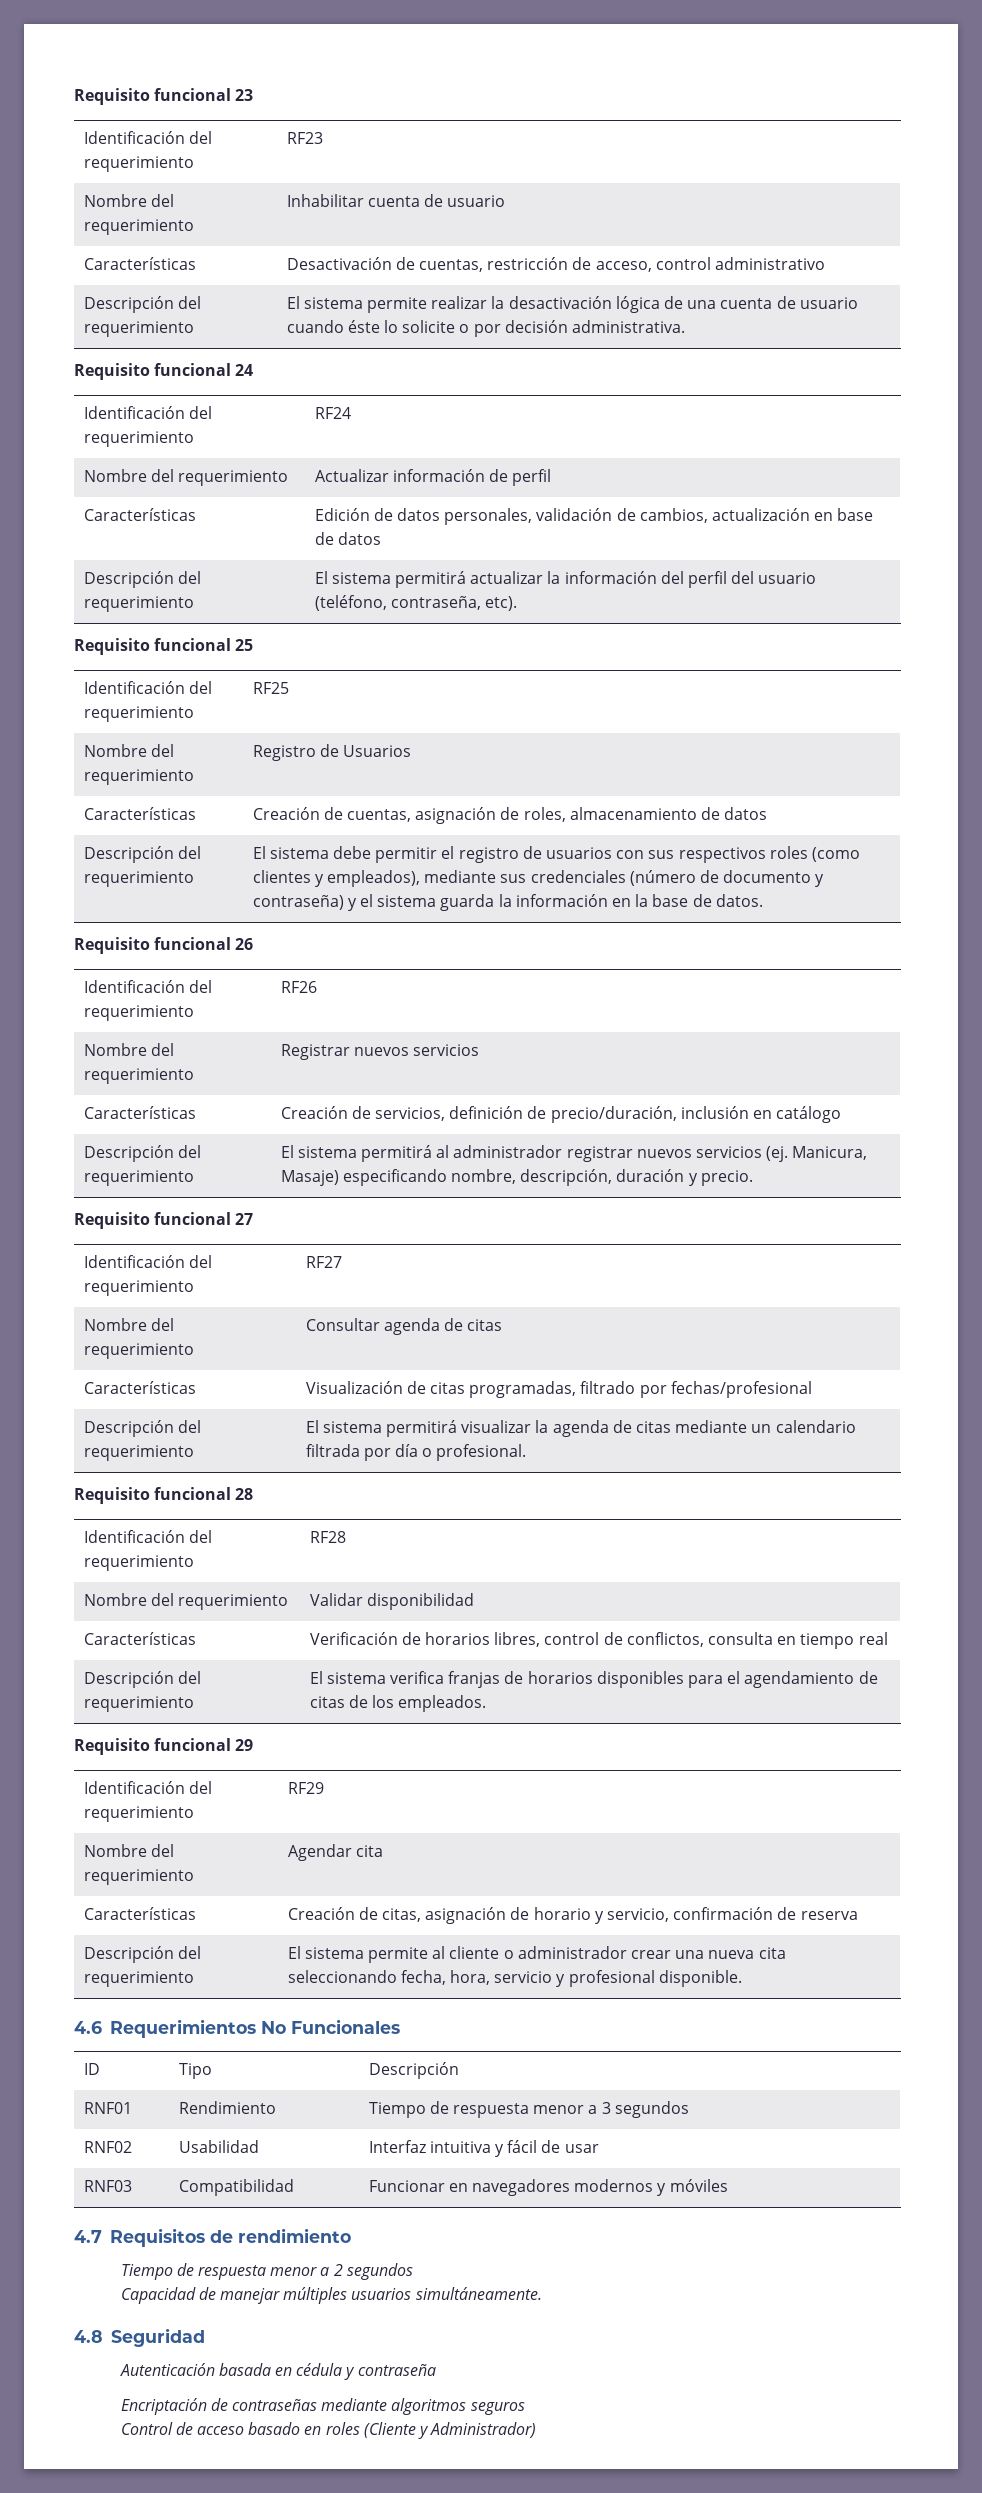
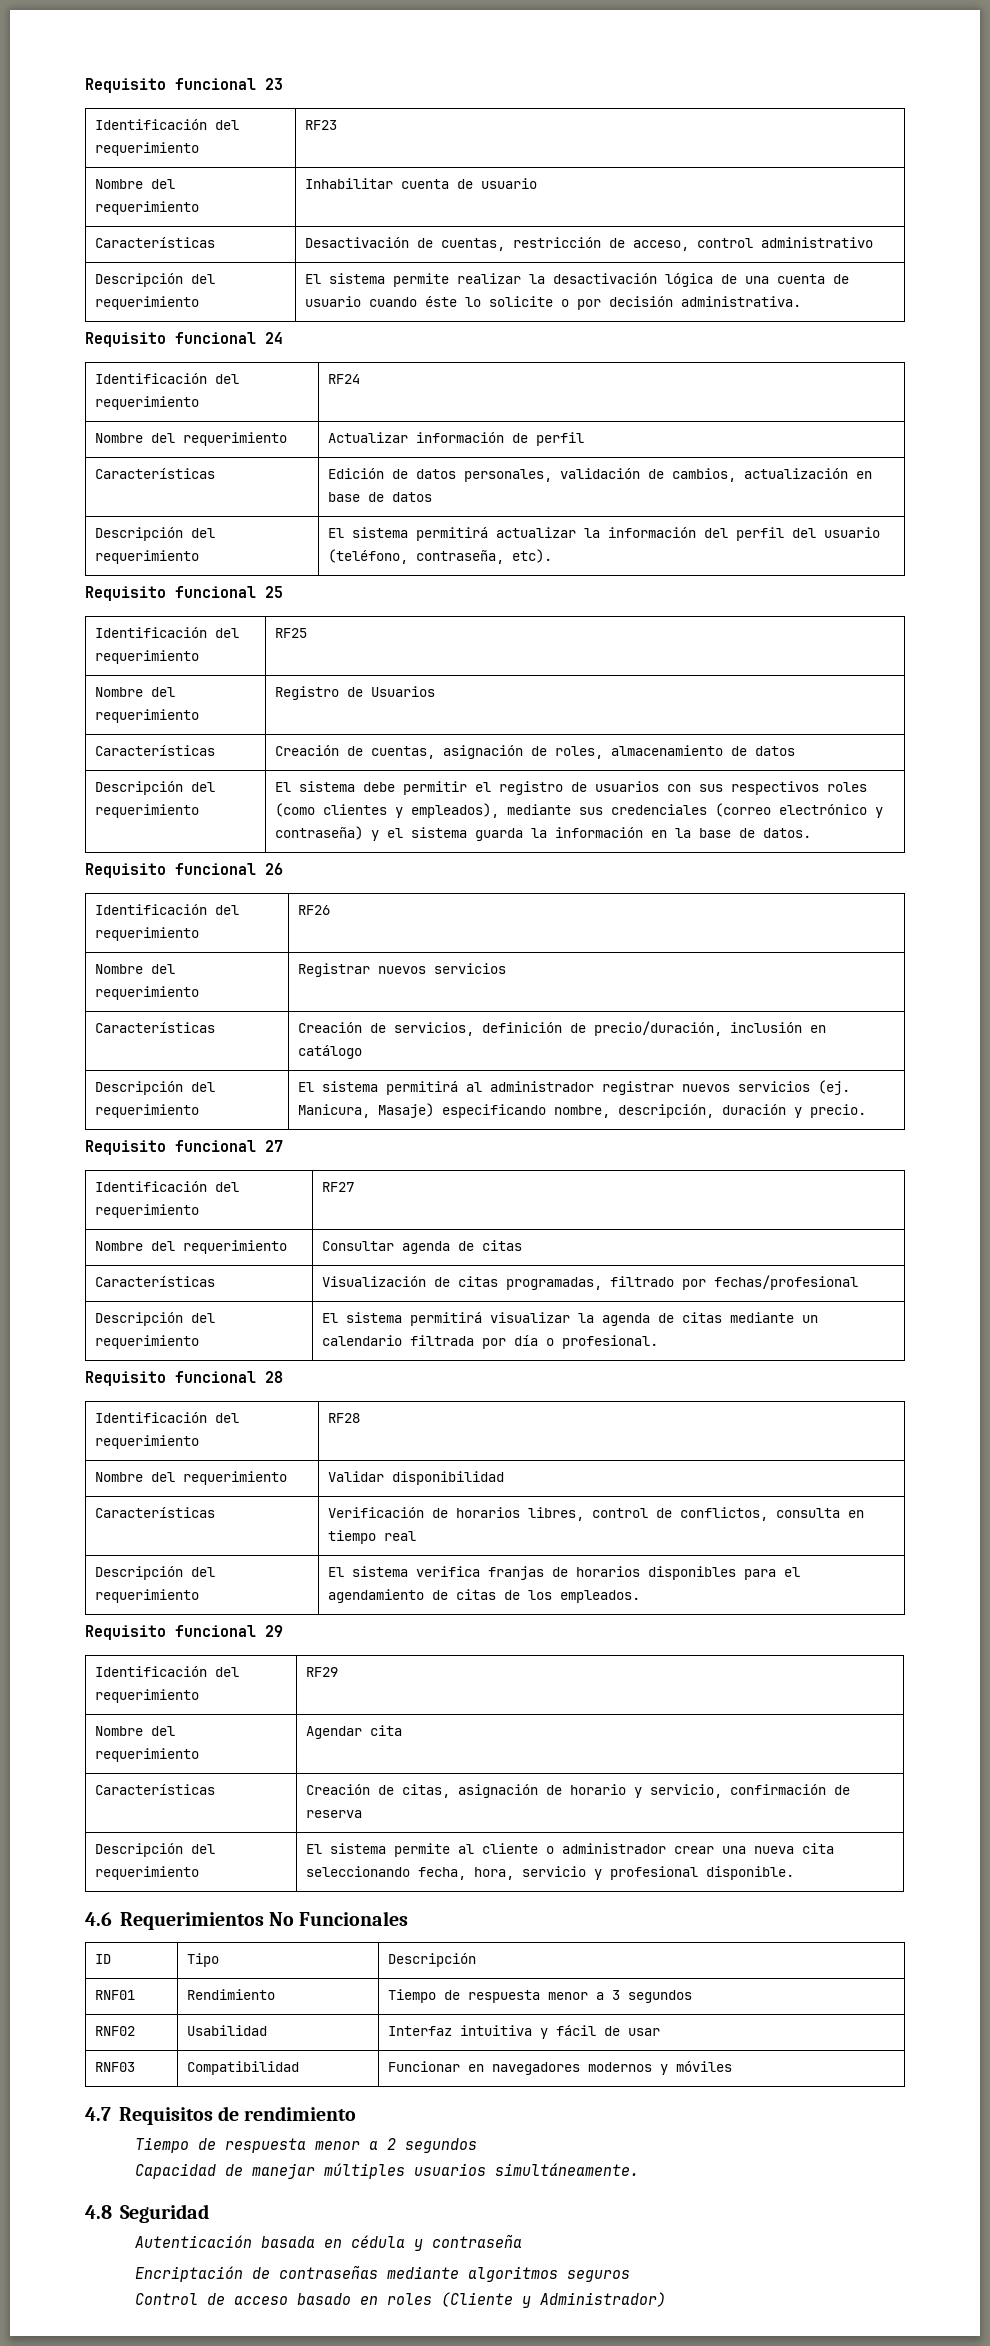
- Descripción del requerimiento | El sistema debe permitir el registro de usuarios con sus respectivos roles (como clientes y empleados), mediante sus credenciales (número de documento y contraseña) y el sistema guarda la información en la base de datos.
+ Descripción del requerimiento | El sistema debe permitir el registro de usuarios con sus respectivos roles (como clientes y empleados), mediante sus credenciales (correo electrónico y contraseña) y el sistema guarda la información en la base de datos.

